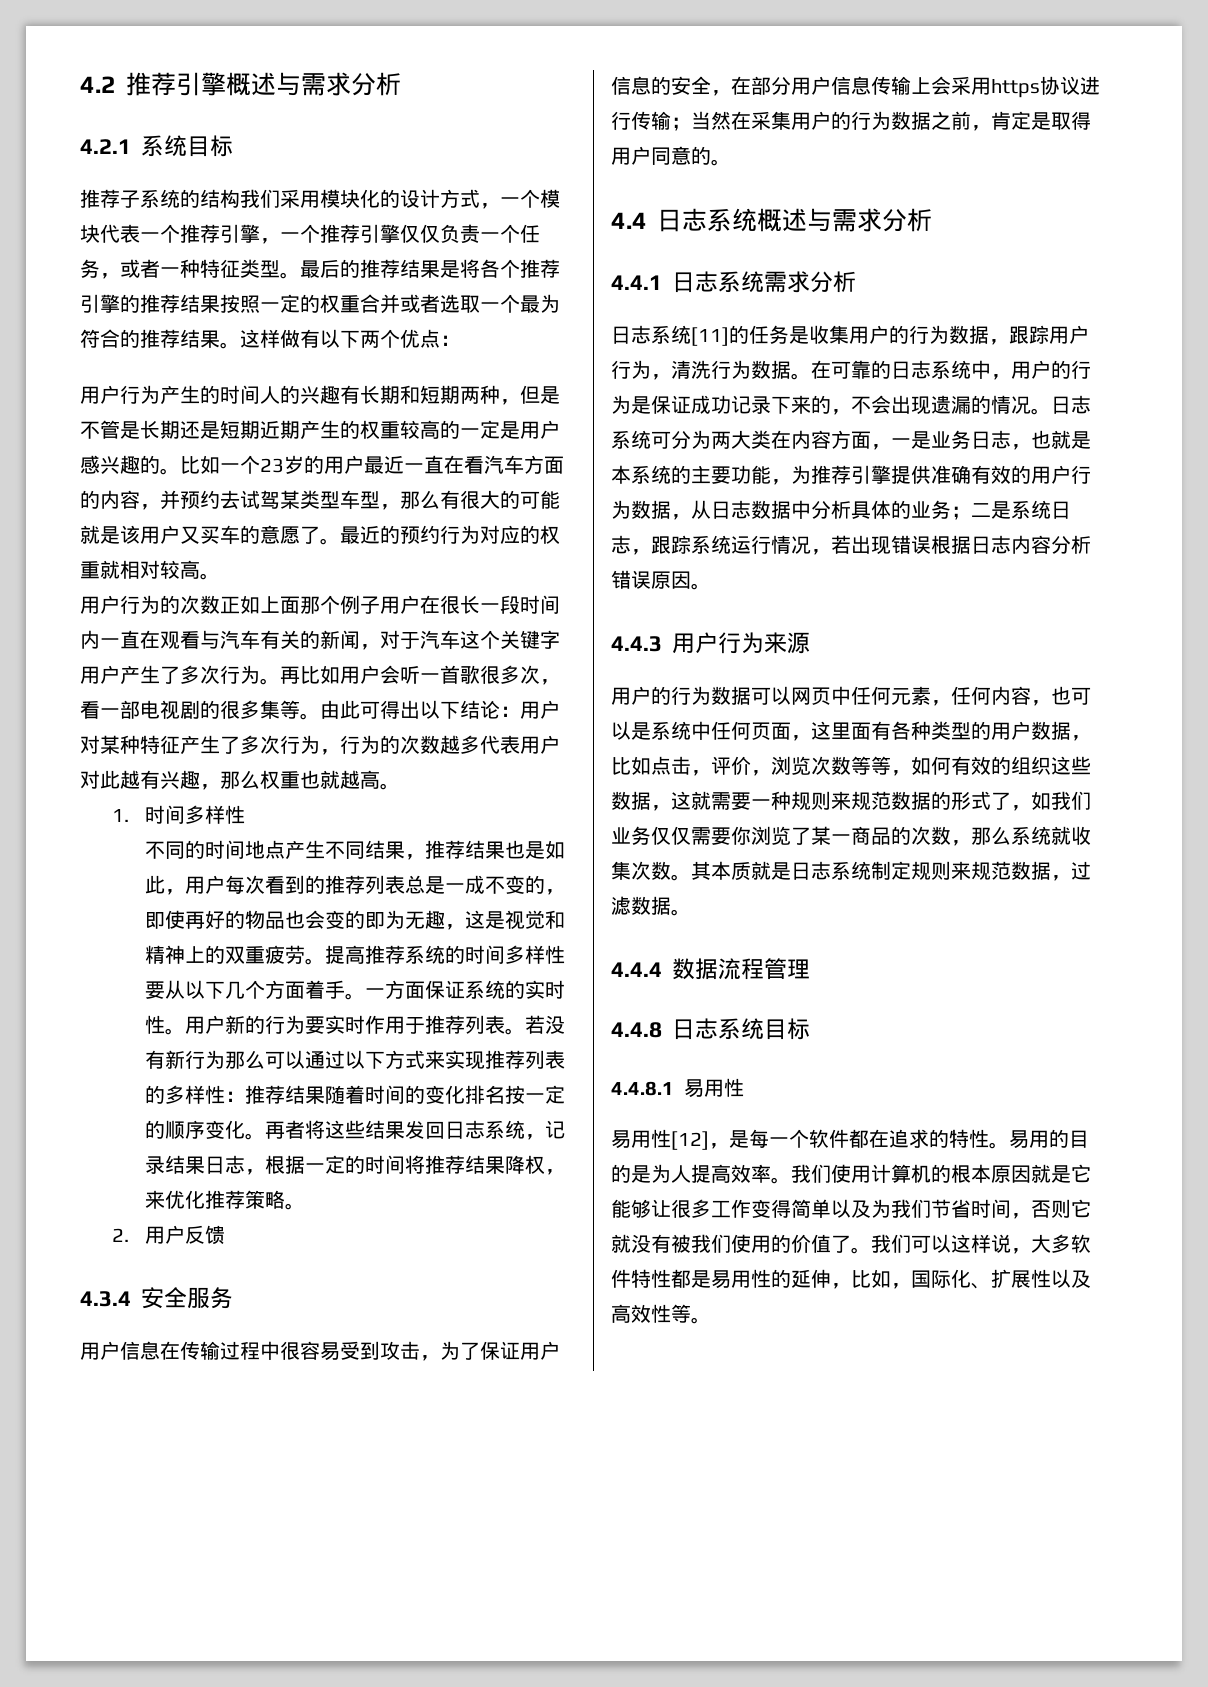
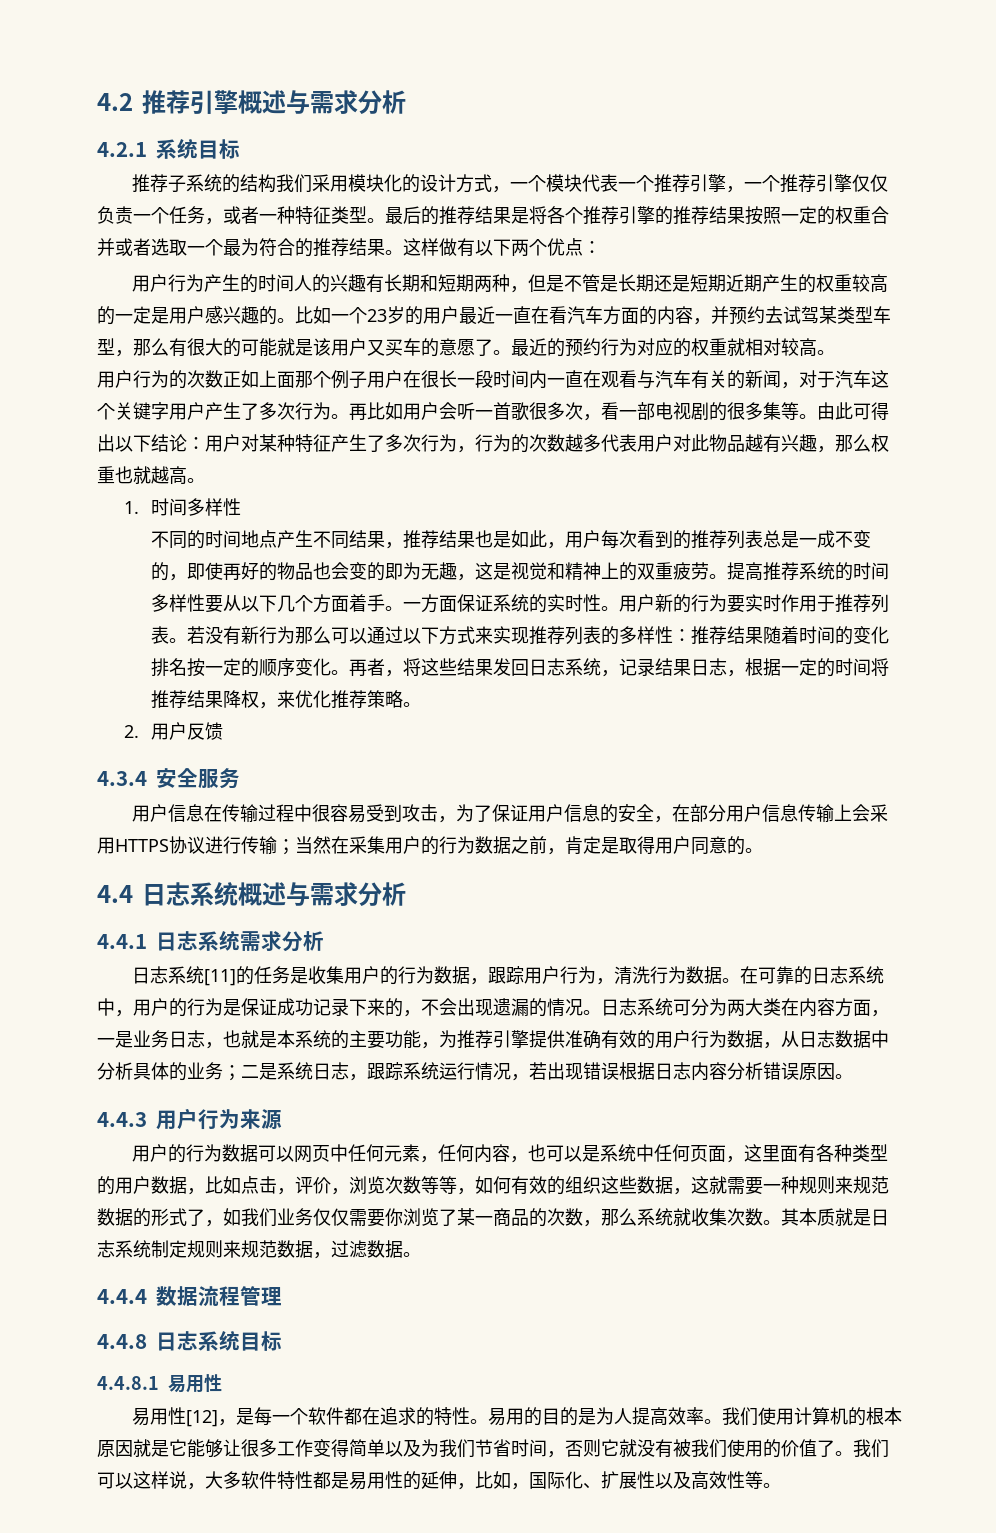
- 由此可得出以下结论：用户对某种特征产生了多次行为，行为的次数越多代表用户对此越有兴趣，那么权重也就越高。
+ 由此可得出以下结论：用户对某种特征产生了多次行为，行为的次数越多代表用户对此物品越有兴趣，那么权重也就越高。
- 再者将这些结果发回日志系统，记录结果日志，根据一定的时间将推荐结果降权，来优化推荐策略。
+ 再者，将这些结果发回日志系统，记录结果日志，根据一定的时间将推荐结果降权，来优化推荐策略。
- 用户信息在传输过程中很容易受到攻击，为了保证用户信息的安全，在部分用户信息传输上会采用https协议进行传输；当然在采集用户的行为数据之前，肯定是取得用户同意的。
+ 用户信息在传输过程中很容易受到攻击，为了保证用户信息的安全，在部分用户信息传输上会采用HTTPS协议进行传输；当然在采集用户的行为数据之前，肯定是取得用户同意的。

